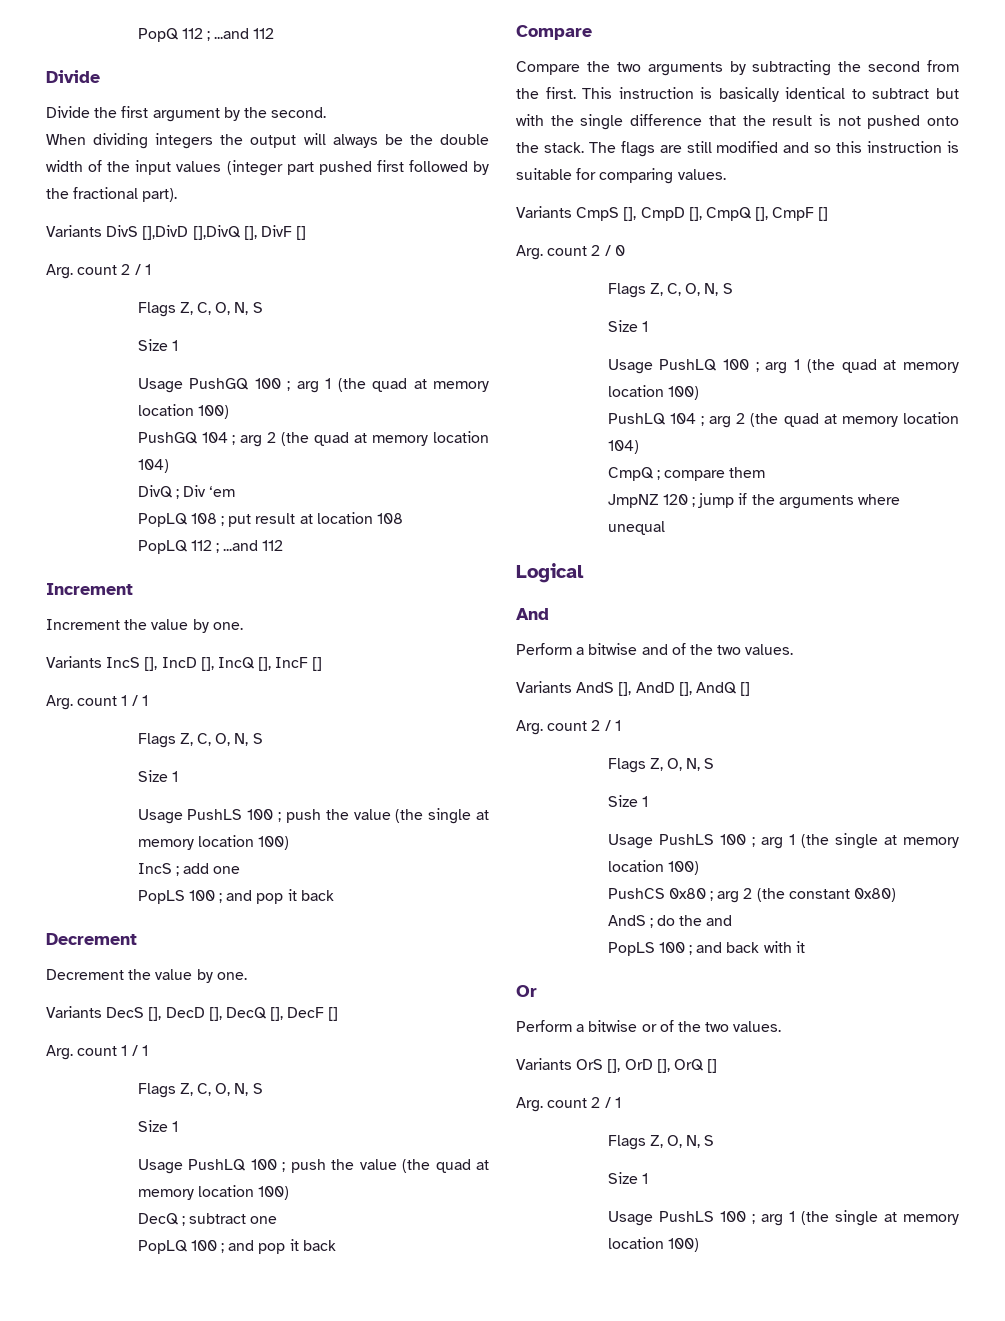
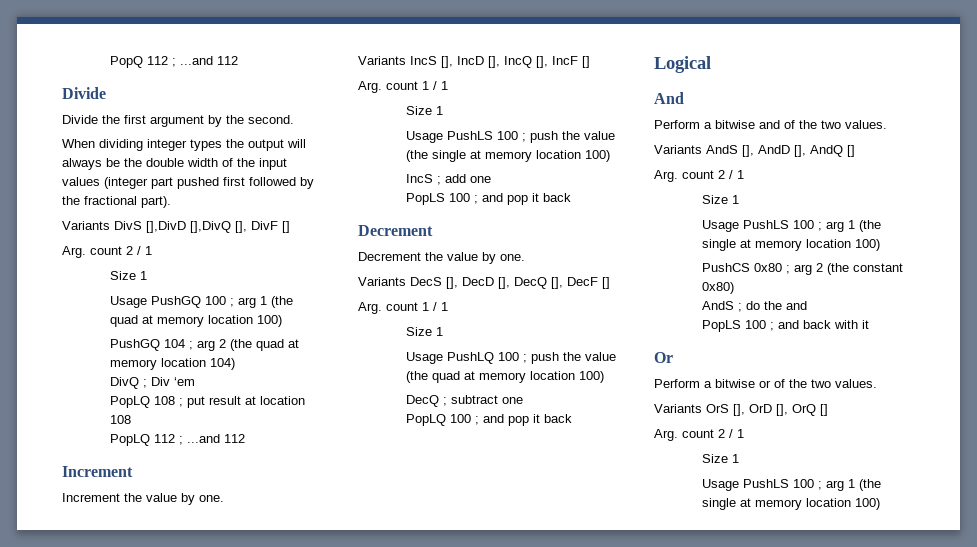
- When dividing integers the output will always be the double width of the input values (integer part pushed first followed by the fractional part).
+ When dividing integer types the output will always be the double width of the input values (integer part pushed first followed by the fractional part).
  Variants DivS [],DivD [],DivQ [], DivF []
  Arg. count 2 / 1
- Flags Z, C, O, N, S
  Variants IncS [], IncD [], IncQ [], IncF []
  Arg. count 1 / 1
- Flags Z, C, O, N, S
  Variants DecS [], DecD [], DecQ [], DecF []
  Arg. count 1 / 1
- Flags Z, C, O, N, S
  PopLQ 100 ; and pop it back
- Compare
- Compare the two arguments by subtracting the second from the first. This instruction is basically identical to subtract but with the single difference that the result is not pushed onto the stack. The flags are still modified and so this instruction is suitable for comparing values.
- Variants CmpS [], CmpD [], CmpQ [], CmpF []
- Arg. count 2 / 0
- Flags Z, C, O, N, S
- Size 1
- Usage PushLQ 100 ; arg 1 (the quad at memory location 100)
- PushLQ 104 ; arg 2 (the quad at memory location 104)
- CmpQ ; compare them
- JmpNZ 120 ; jump if the arguments where unequal
  Variants AndS [], AndD [], AndQ []
  Arg. count 2 / 1
- Flags Z, O, N, S
  Variants OrS [], OrD [], OrQ []
  Arg. count 2 / 1
- Flags Z, O, N, S

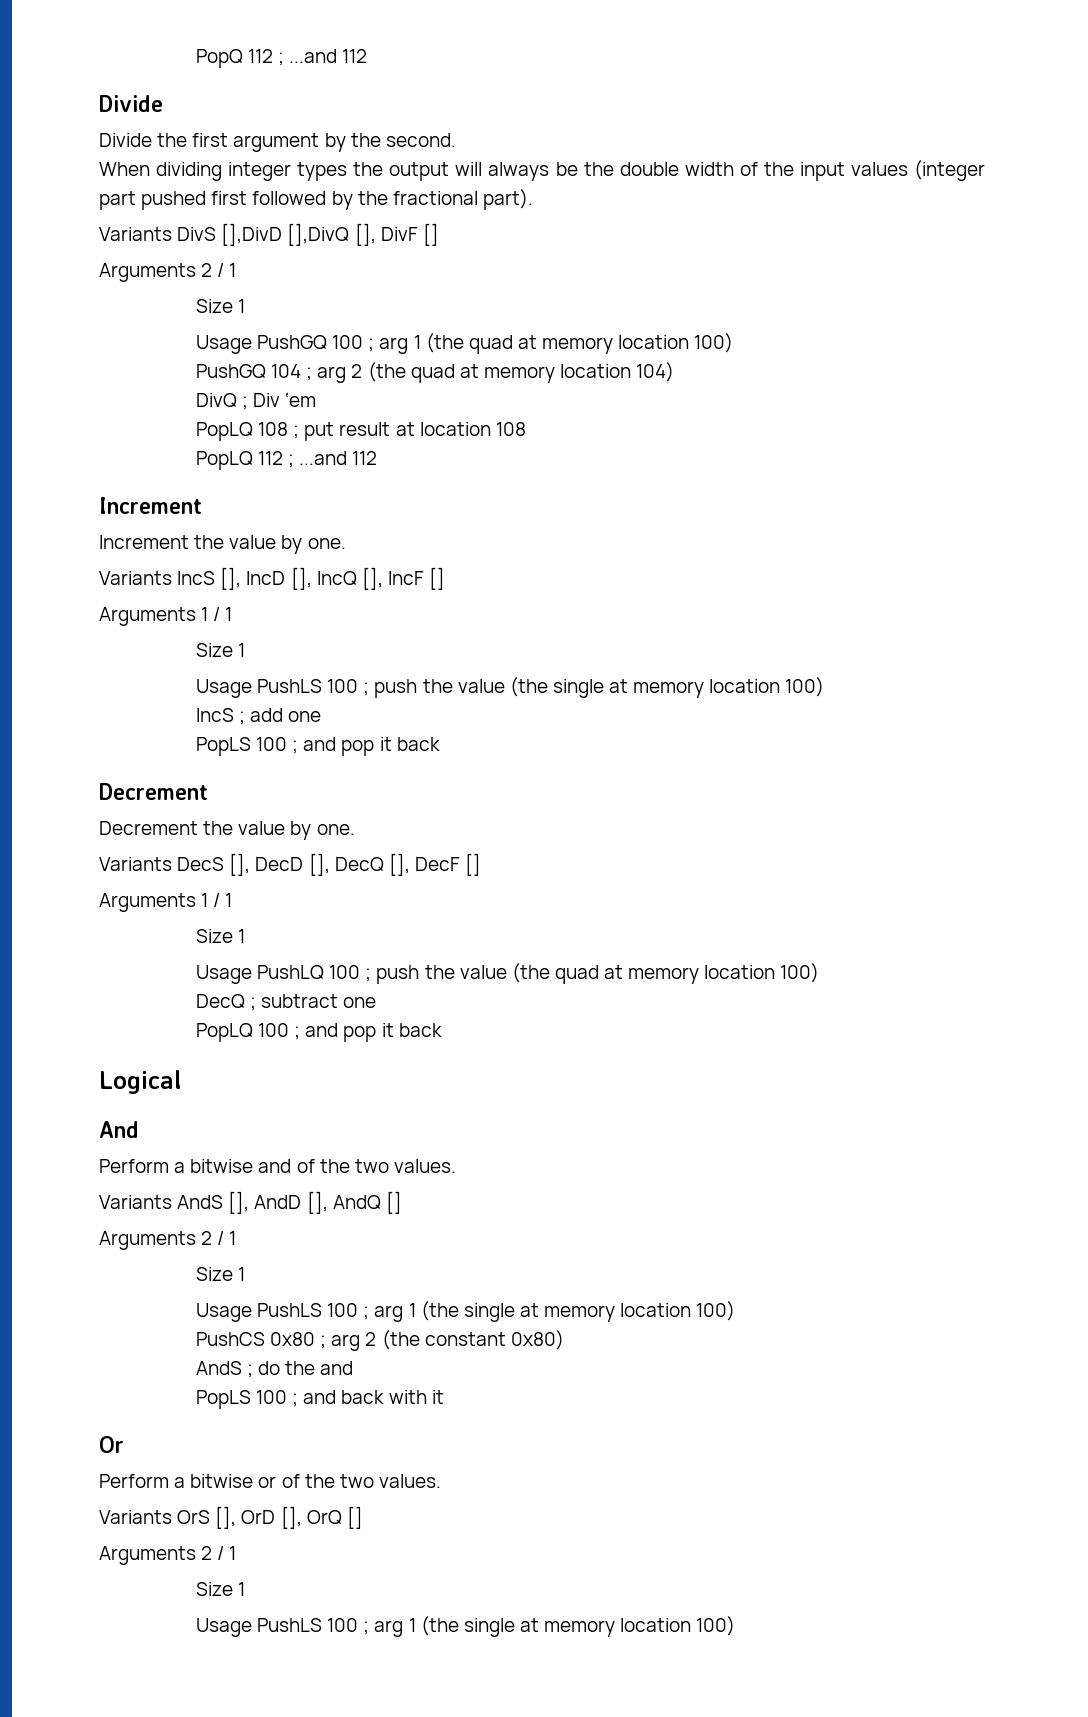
  Variants DivS [],DivD [],DivQ [], DivF []
- Arg. count 2 / 1
+ Arguments 2 / 1
  Variants IncS [], IncD [], IncQ [], IncF []
- Arg. count 1 / 1
+ Arguments 1 / 1
  Variants DecS [], DecD [], DecQ [], DecF []
- Arg. count 1 / 1
+ Arguments 1 / 1
  Variants AndS [], AndD [], AndQ []
- Arg. count 2 / 1
+ Arguments 2 / 1
  Variants OrS [], OrD [], OrQ []
- Arg. count 2 / 1
+ Arguments 2 / 1

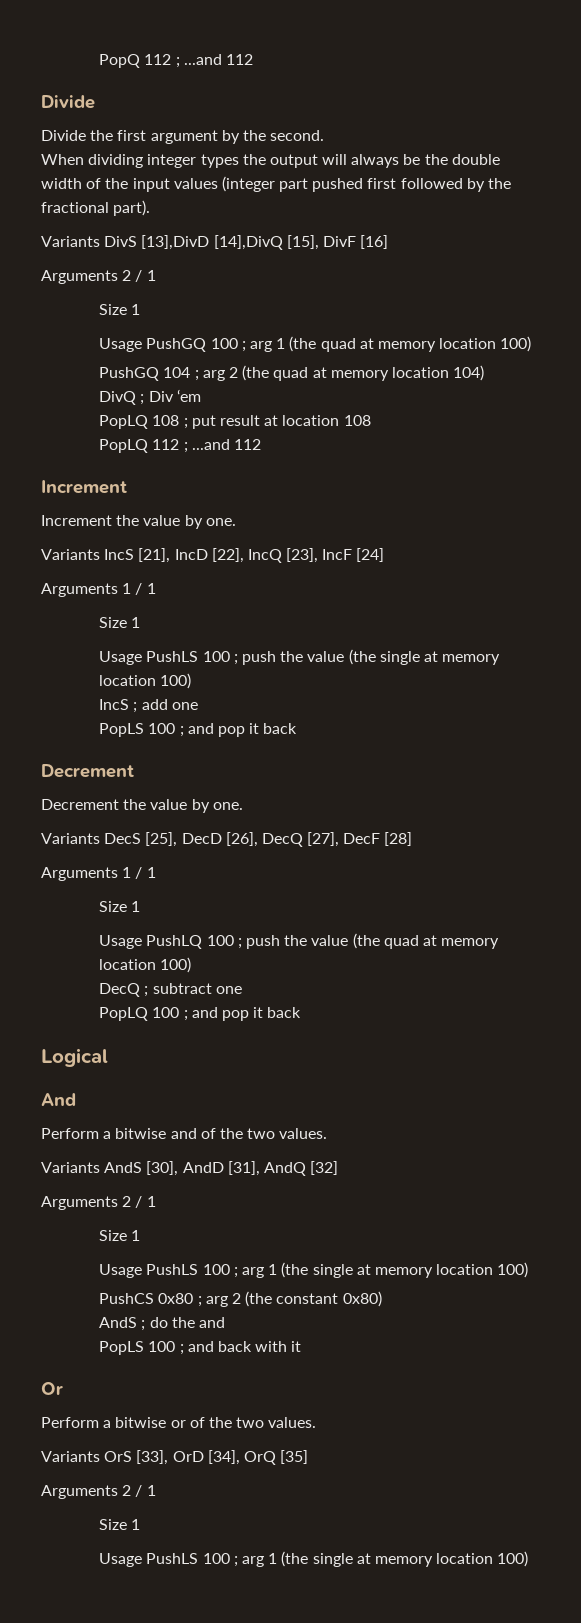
- Variants DivS [],DivD [],DivQ [], DivF []
+ Variants DivS [13],DivD [14],DivQ [15], DivF [16]
- Variants IncS [], IncD [], IncQ [], IncF []
+ Variants IncS [21], IncD [22], IncQ [23], IncF [24]
- Variants DecS [], DecD [], DecQ [], DecF []
+ Variants DecS [25], DecD [26], DecQ [27], DecF [28]
- Variants AndS [], AndD [], AndQ []
+ Variants AndS [30], AndD [31], AndQ [32]
- Variants OrS [], OrD [], OrQ []
+ Variants OrS [33], OrD [34], OrQ [35]

